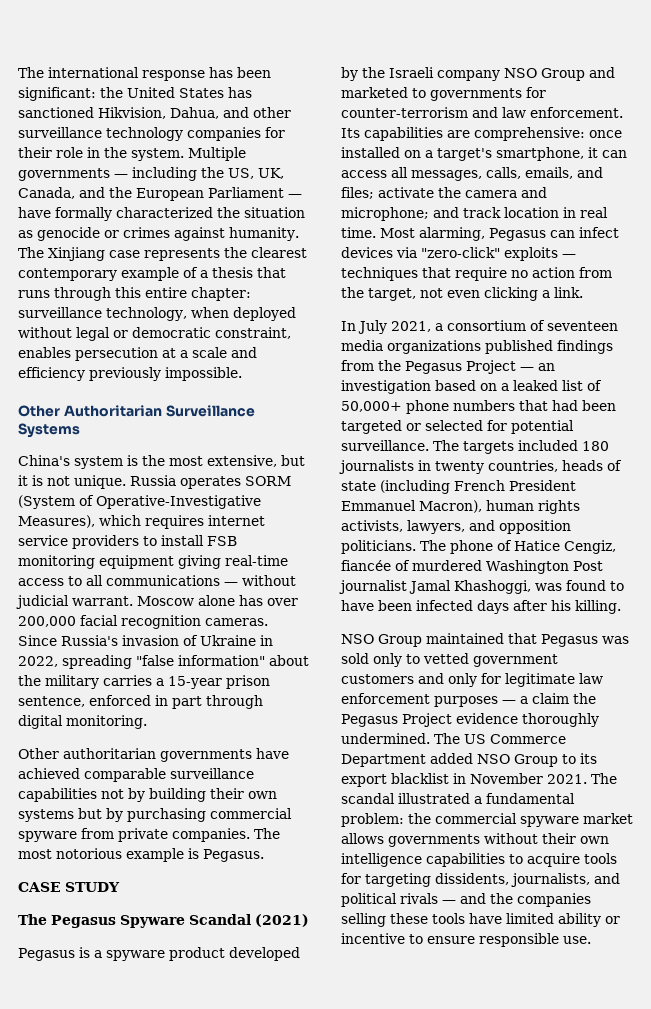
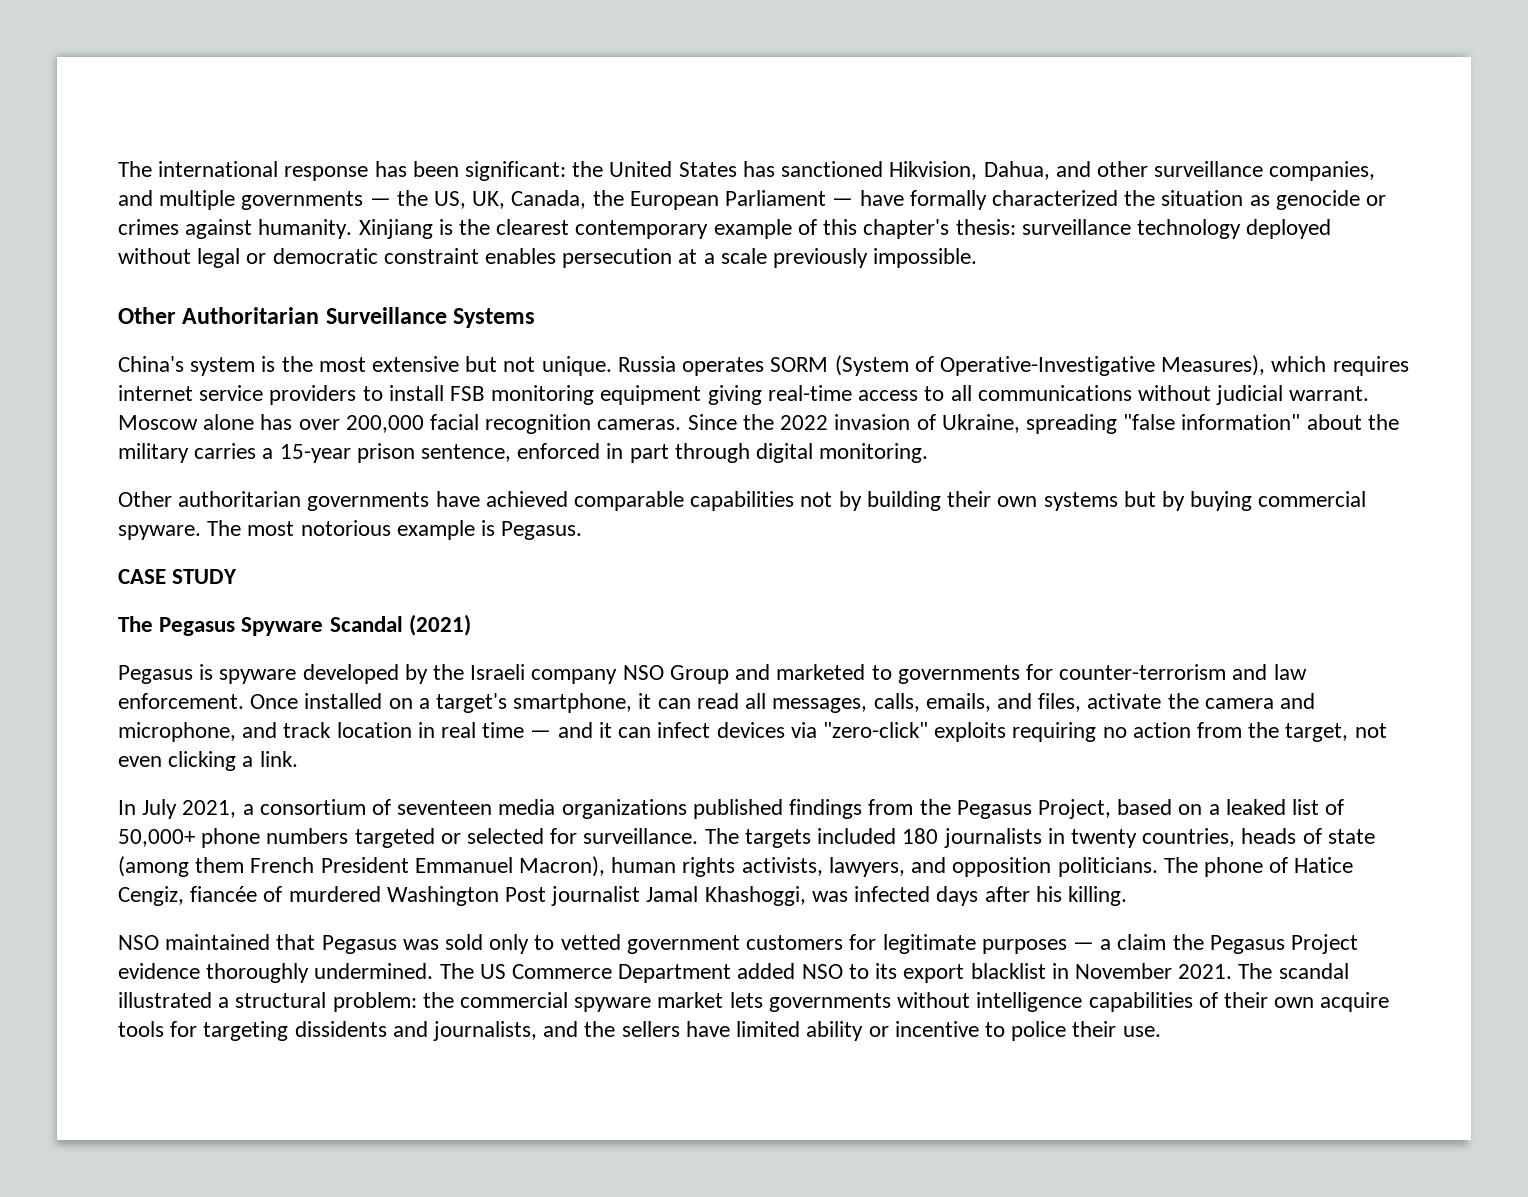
- The international response has been significant: the United States has sanctioned Hikvision, Dahua, and other surveillance technology companies for their role in the system. Multiple governments — including the US, UK, Canada, and the European Parliament — have formally characterized the situation as genocide or crimes against humanity.
+ The international response has been significant: the United States has sanctioned Hikvision, Dahua, and other surveillance companies, and multiple governments — the US, UK, Canada, the European Parliament — have formally characterized the situation as genocide or crimes against humanity.
- The Xinjiang case represents the clearest contemporary example of a thesis that runs through this entire chapter: surveillance technology, when deployed without legal or democratic constraint, enables persecution at a scale and efficiency previously impossible.
+ Xinjiang is the clearest contemporary example of this chapter's thesis: surveillance technology deployed without legal or democratic constraint enables persecution at a scale previously impossible.
- China's system is the most extensive, but it is not unique.
+ China's system is the most extensive but not unique.
- Russia operates SORM (System of Operative-Investigative Measures), which requires internet service providers to install FSB monitoring equipment giving real-time access to all communications — without judicial warrant.
+ Russia operates SORM (System of Operative-Investigative Measures), which requires internet service providers to install FSB monitoring equipment giving real-time access to all communications without judicial warrant.
- Since Russia's invasion of Ukraine in 2022, spreading "false information" about the military carries a 15-year prison sentence, enforced in part through digital monitoring.
+ Since the 2022 invasion of Ukraine, spreading "false information" about the military carries a 15-year prison sentence, enforced in part through digital monitoring.
- Other authoritarian governments have achieved comparable surveillance capabilities not by building their own systems but by purchasing commercial spyware from private companies.
+ Other authoritarian governments have achieved comparable capabilities not by building their own systems but by buying commercial spyware.
- Pegasus is a spyware product developed by the Israeli company NSO Group and marketed to governments for counter-terrorism and law enforcement.
+ Pegasus is spyware developed by the Israeli company NSO Group and marketed to governments for counter-terrorism and law enforcement.
- Its capabilities are comprehensive: once installed on a target's smartphone, it can access all messages, calls, emails, and files; activate the camera and microphone; and track location in real time. Most alarming, Pegasus can infect devices via "zero-click" exploits — techniques that require no action from the target, not even clicking a link.
+ Once installed on a target's smartphone, it can read all messages, calls, emails, and files, activate the camera and microphone, and track location in real time — and it can infect devices via "zero-click" exploits requiring no action from the target, not even clicking a link.
- In July 2021, a consortium of seventeen media organizations published findings from the Pegasus Project — an investigation based on a leaked list of 50,000+ phone numbers that had been targeted or selected for potential surveillance.
+ In July 2021, a consortium of seventeen media organizations published findings from the Pegasus Project, based on a leaked list of 50,000+ phone numbers targeted or selected for surveillance.
- The targets included 180 journalists in twenty countries, heads of state (including French President Emmanuel Macron), human rights activists, lawyers, and opposition politicians.
+ The targets included 180 journalists in twenty countries, heads of state (among them French President Emmanuel Macron), human rights activists, lawyers, and opposition politicians.
- The phone of Hatice Cengiz, fiancée of murdered Washington Post journalist Jamal Khashoggi, was found to have been infected days after his killing.
+ The phone of Hatice Cengiz, fiancée of murdered Washington Post journalist Jamal Khashoggi, was infected days after his killing.
- NSO Group maintained that Pegasus was sold only to vetted government customers and only for legitimate law enforcement purposes — a claim the Pegasus Project evidence thoroughly undermined.
+ NSO maintained that Pegasus was sold only to vetted government customers for legitimate purposes — a claim the Pegasus Project evidence thoroughly undermined.
- The US Commerce Department added NSO Group to its export blacklist in November 2021.
+ The US Commerce Department added NSO to its export blacklist in November 2021.
- The scandal illustrated a fundamental problem: the commercial spyware market allows governments without their own intelligence capabilities to acquire tools for targeting dissidents, journalists, and political rivals — and the companies selling these tools have limited ability or incentive to ensure responsible use.
+ The scandal illustrated a structural problem: the commercial spyware market lets governments without intelligence capabilities of their own acquire tools for targeting dissidents and journalists, and the sellers have limited ability or incentive to police their use.

